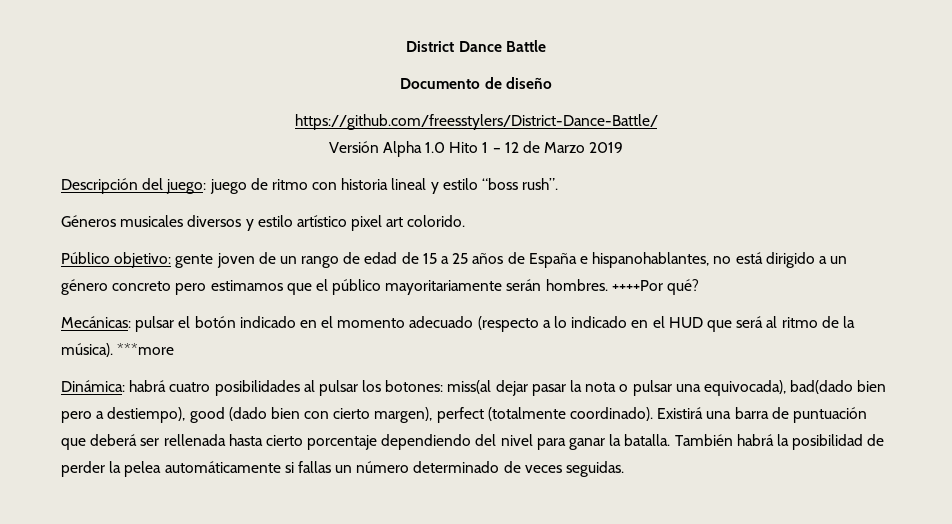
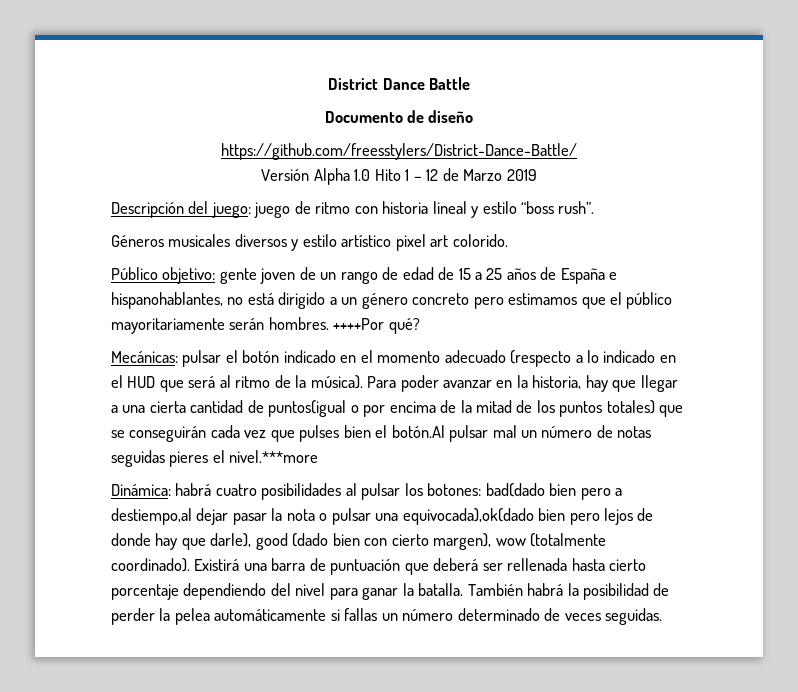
- ***more
+ Para poder avanzar en la historia, hay que llegar a una cierta cantidad de puntos(igual o por encima de la mitad de los puntos totales) que se conseguirán cada vez que pulses bien el botón.Al pulsar mal un número de notas seguidas pieres el nivel.***more
- Dinámica: habrá cuatro posibilidades al pulsar los botones: miss(al dejar pasar la nota o pulsar una equivocada), bad(dado bien pero a destiempo), good (dado bien con cierto margen), perfect (totalmente coordinado).
+ Dinámica: habrá cuatro posibilidades al pulsar los botones: bad(dado bien pero a destiempo,al dejar pasar la nota o pulsar una equivocada),ok(dado bien pero lejos de donde hay que darle), good (dado bien con cierto margen), wow (totalmente coordinado).

